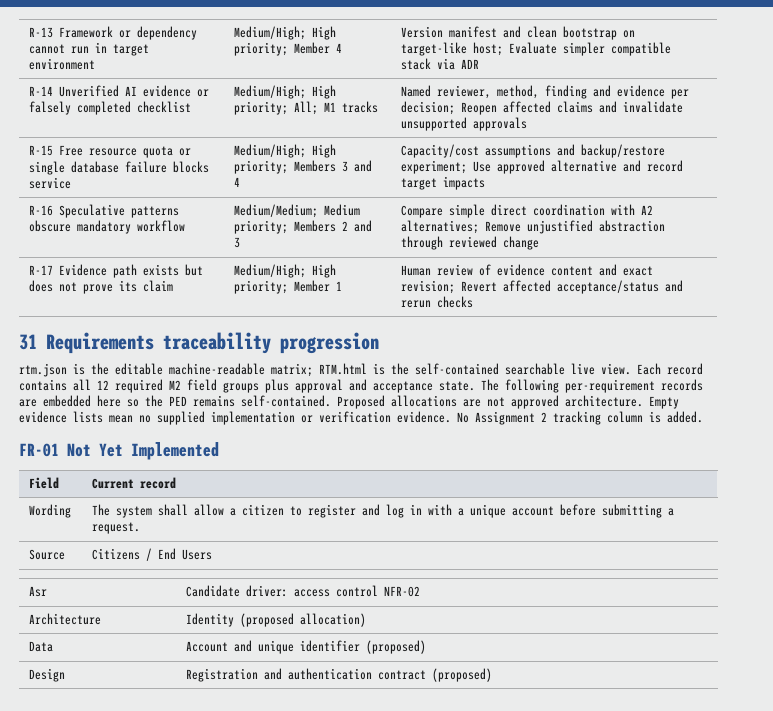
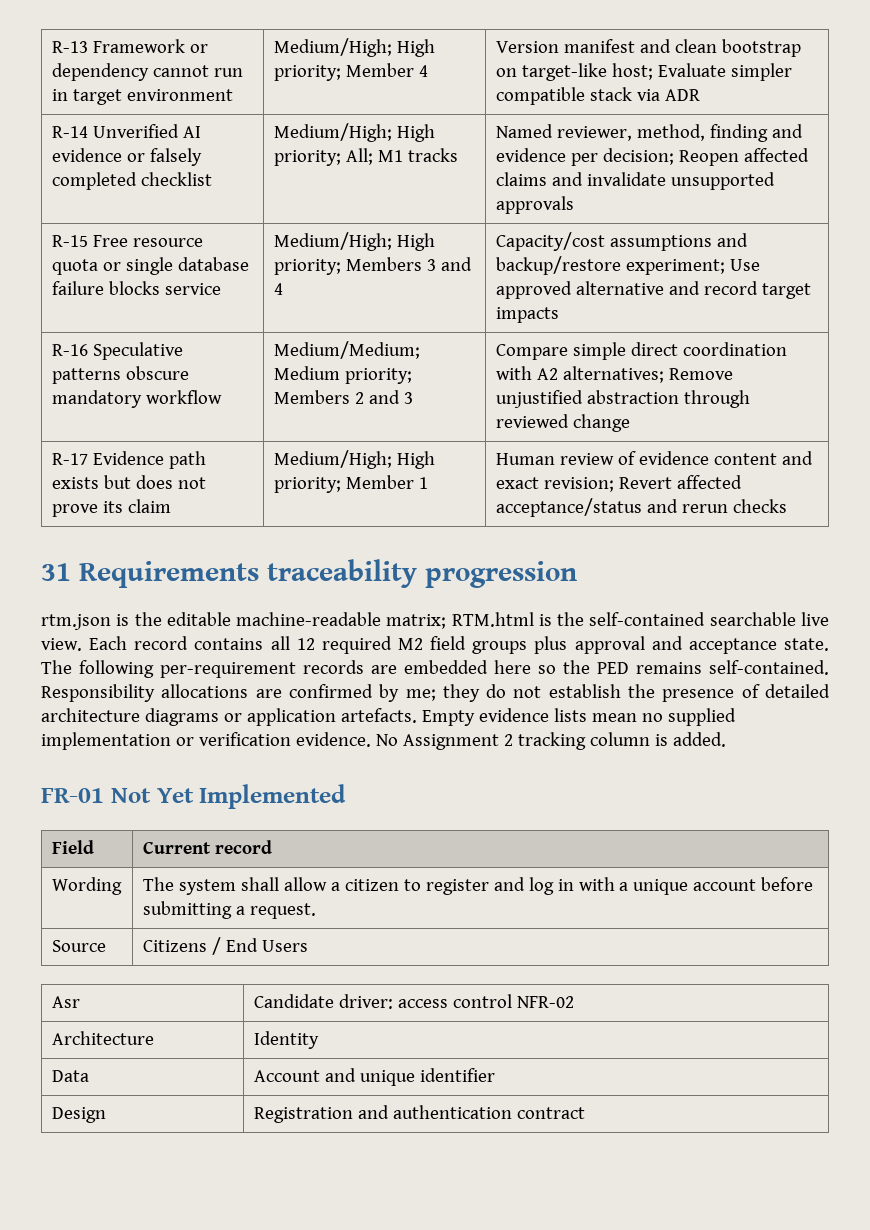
- Proposed allocations are not approved architecture.
+ Responsibility allocations are confirmed by me; they do not establish the presence of detailed architecture diagrams or application artefacts.
- Architecture | Identity (proposed allocation)
+ Architecture | Identity
- Data | Account and unique identifier (proposed)
+ Data | Account and unique identifier
- Design | Registration and authentication contract (proposed)
+ Design | Registration and authentication contract

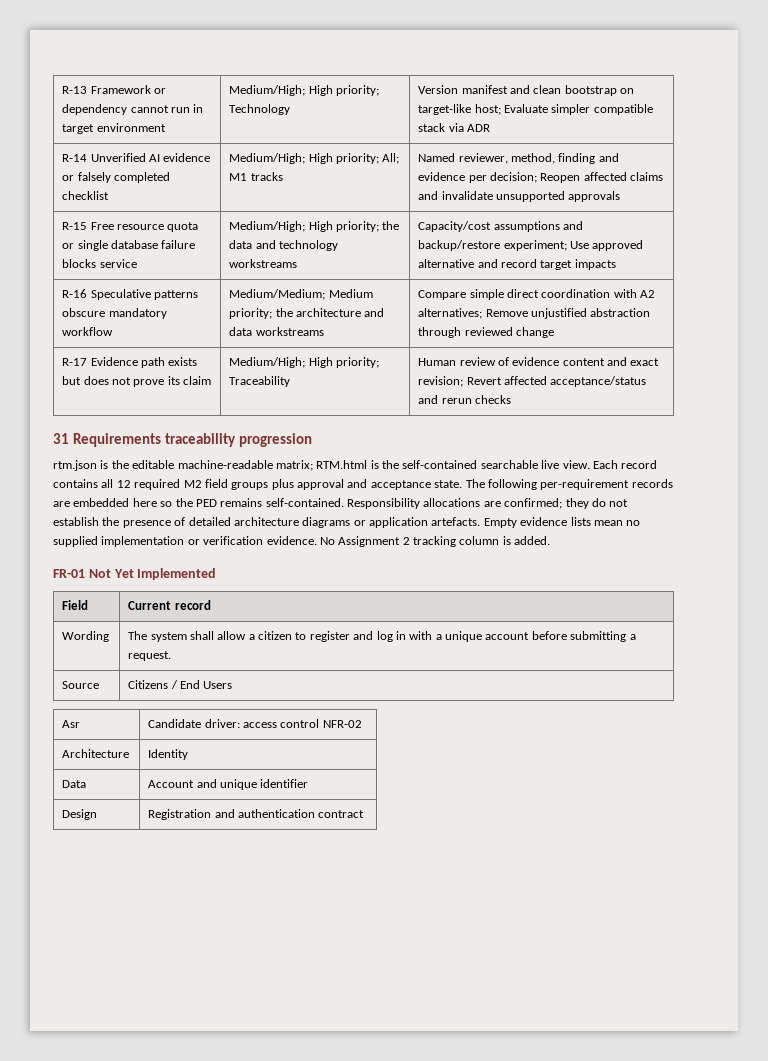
- R-13 Framework or dependency cannot run in target environment | Medium/High; High priority; Member 4 | Version manifest and clean bootstrap on target-like host; Evaluate simpler compatible stack via ADR
+ R-13 Framework or dependency cannot run in target environment | Medium/High; High priority; Technology | Version manifest and clean bootstrap on target-like host; Evaluate simpler compatible stack via ADR
- R-15 Free resource quota or single database failure blocks service | Medium/High; High priority; Members 3 and 4 | Capacity/cost assumptions and backup/restore experiment; Use approved alternative and record target impacts
+ R-15 Free resource quota or single database failure blocks service | Medium/High; High priority; the data and technology workstreams | Capacity/cost assumptions and backup/restore experiment; Use approved alternative and record target impacts
- R-16 Speculative patterns obscure mandatory workflow | Medium/Medium; Medium priority; Members 2 and 3 | Compare simple direct coordination with A2 alternatives; Remove unjustified abstraction through reviewed change
+ R-16 Speculative patterns obscure mandatory workflow | Medium/Medium; Medium priority; the architecture and data workstreams | Compare simple direct coordination with A2 alternatives; Remove unjustified abstraction through reviewed change
- R-17 Evidence path exists but does not prove its claim | Medium/High; High priority; Member 1 | Human review of evidence content and exact revision; Revert affected acceptance/status and rerun checks
+ R-17 Evidence path exists but does not prove its claim | Medium/High; High priority; Traceability | Human review of evidence content and exact revision; Revert affected acceptance/status and rerun checks
- Responsibility allocations are confirmed by me; they do not establish the presence of detailed architecture diagrams or application artefacts.
+ Responsibility allocations are confirmed; they do not establish the presence of detailed architecture diagrams or application artefacts.

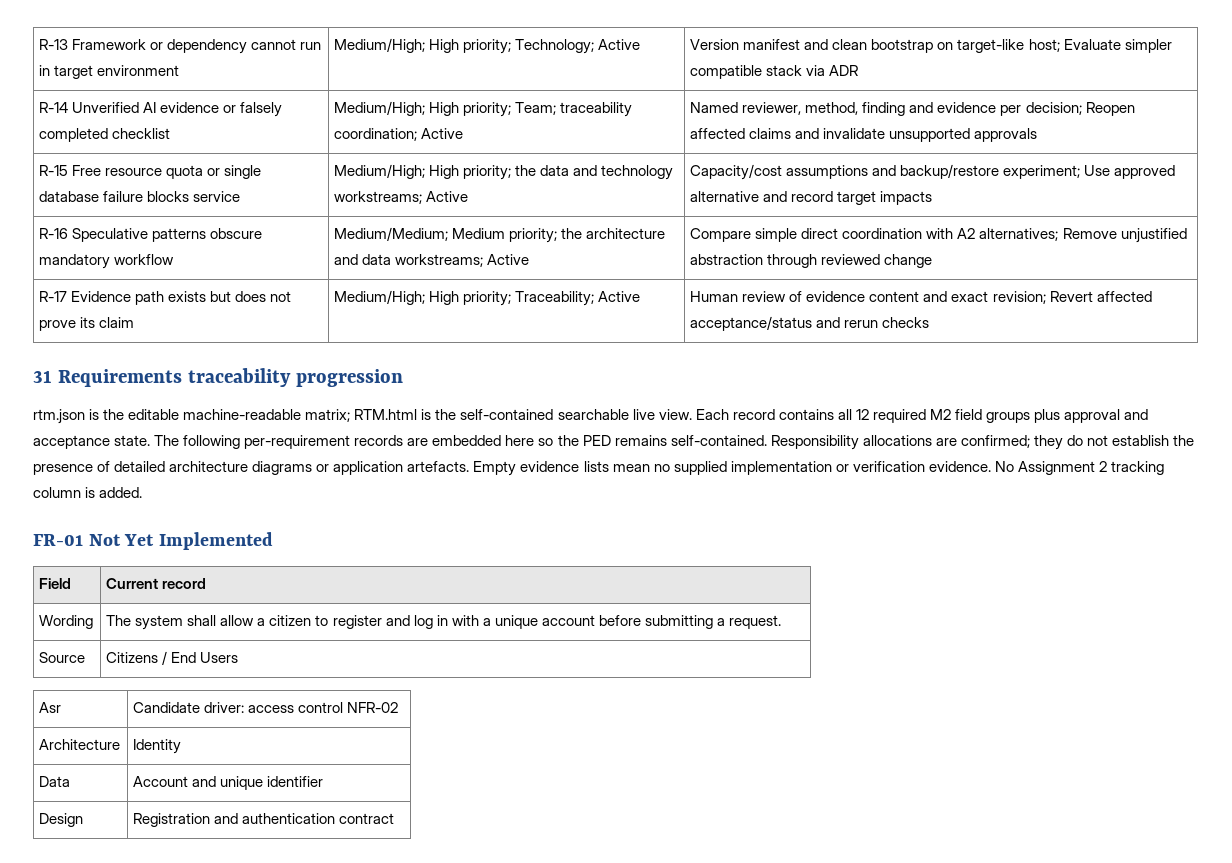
- R-13 Framework or dependency cannot run in target environment | Medium/High; High priority; Technology | Version manifest and clean bootstrap on target-like host; Evaluate simpler compatible stack via ADR
+ R-13 Framework or dependency cannot run in target environment | Medium/High; High priority; Technology; Active | Version manifest and clean bootstrap on target-like host; Evaluate simpler compatible stack via ADR
- R-14 Unverified AI evidence or falsely completed checklist | Medium/High; High priority; All; M1 tracks | Named reviewer, method, finding and evidence per decision; Reopen affected claims and invalidate unsupported approvals
+ R-14 Unverified AI evidence or falsely completed checklist | Medium/High; High priority; Team; traceability coordination; Active | Named reviewer, method, finding and evidence per decision; Reopen affected claims and invalidate unsupported approvals
- R-15 Free resource quota or single database failure blocks service | Medium/High; High priority; the data and technology workstreams | Capacity/cost assumptions and backup/restore experiment; Use approved alternative and record target impacts
+ R-15 Free resource quota or single database failure blocks service | Medium/High; High priority; the data and technology workstreams; Active | Capacity/cost assumptions and backup/restore experiment; Use approved alternative and record target impacts
- R-16 Speculative patterns obscure mandatory workflow | Medium/Medium; Medium priority; the architecture and data workstreams | Compare simple direct coordination with A2 alternatives; Remove unjustified abstraction through reviewed change
+ R-16 Speculative patterns obscure mandatory workflow | Medium/Medium; Medium priority; the architecture and data workstreams; Active | Compare simple direct coordination with A2 alternatives; Remove unjustified abstraction through reviewed change
- R-17 Evidence path exists but does not prove its claim | Medium/High; High priority; Traceability | Human review of evidence content and exact revision; Revert affected acceptance/status and rerun checks
+ R-17 Evidence path exists but does not prove its claim | Medium/High; High priority; Traceability; Active | Human review of evidence content and exact revision; Revert affected acceptance/status and rerun checks

